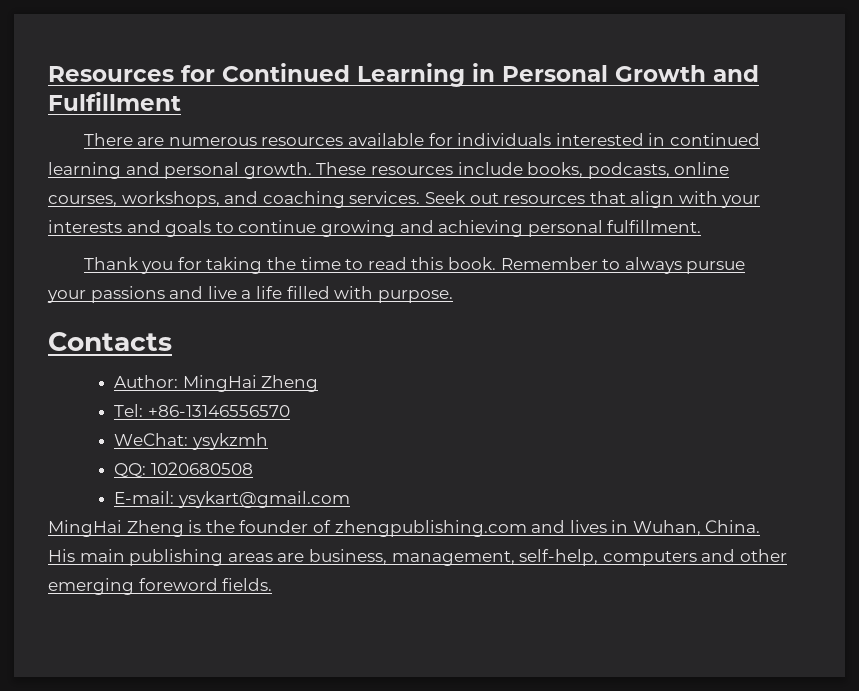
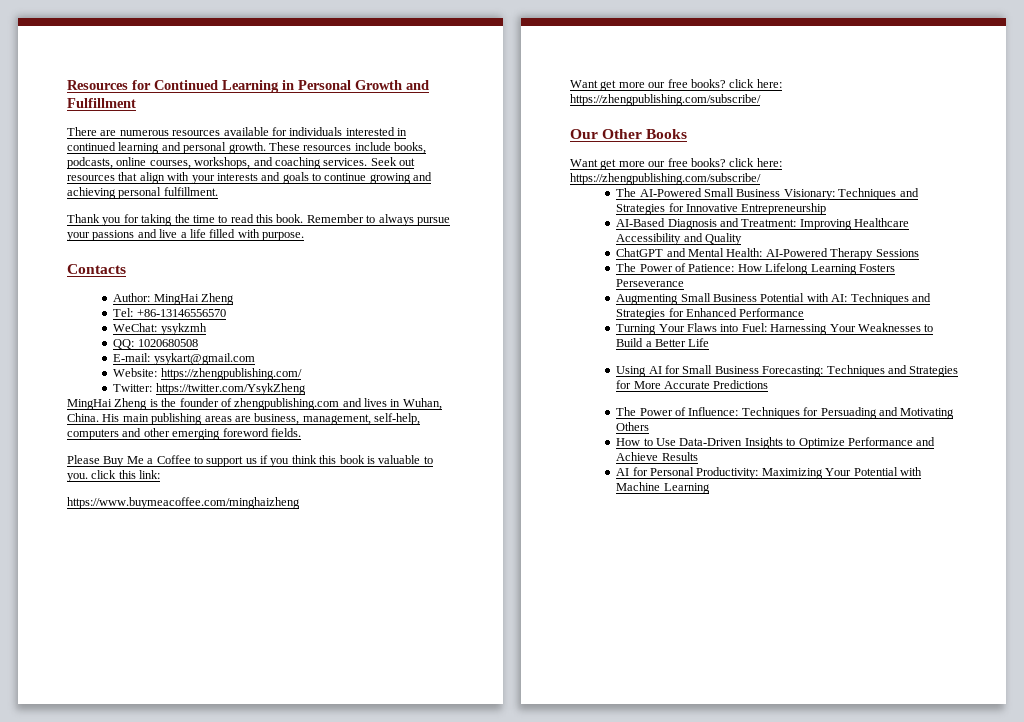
+ Website: https://zhengpublishing.com/
+ Twitter: https://twitter.com/YsykZheng
+ Please Buy Me a Coffee to support us if you think this book is valuable to you. click this link:
+ https://www.buymeacoffee.com/minghaizheng
+ Want get more our free books? click here: https://zhengpublishing.com/subscribe/
+ Our Other Books
+ Want get more our free books? click here: https://zhengpublishing.com/subscribe/
+ The AI-Powered Small Business Visionary: Techniques and Strategies for Innovative Entrepreneurship
+ AI-Based Diagnosis and Treatment: Improving Healthcare Accessibility and Quality
+ ChatGPT and Mental Health: AI-Powered Therapy Sessions
+ The Power of Patience: How Lifelong Learning Fosters Perseverance
+ Augmenting Small Business Potential with AI: Techniques and Strategies for Enhanced Performance
+ Turning Your Flaws into Fuel: Harnessing Your Weaknesses to Build a Better Life
+ Using AI for Small Business Forecasting: Techniques and Strategies for More Accurate Predictions
+ The Power of Influence: Techniques for Persuading and Motivating Others
+ How to Use Data-Driven Insights to Optimize Performance and Achieve Results
+ AI for Personal Productivity: Maximizing Your Potential with Machine Learning

